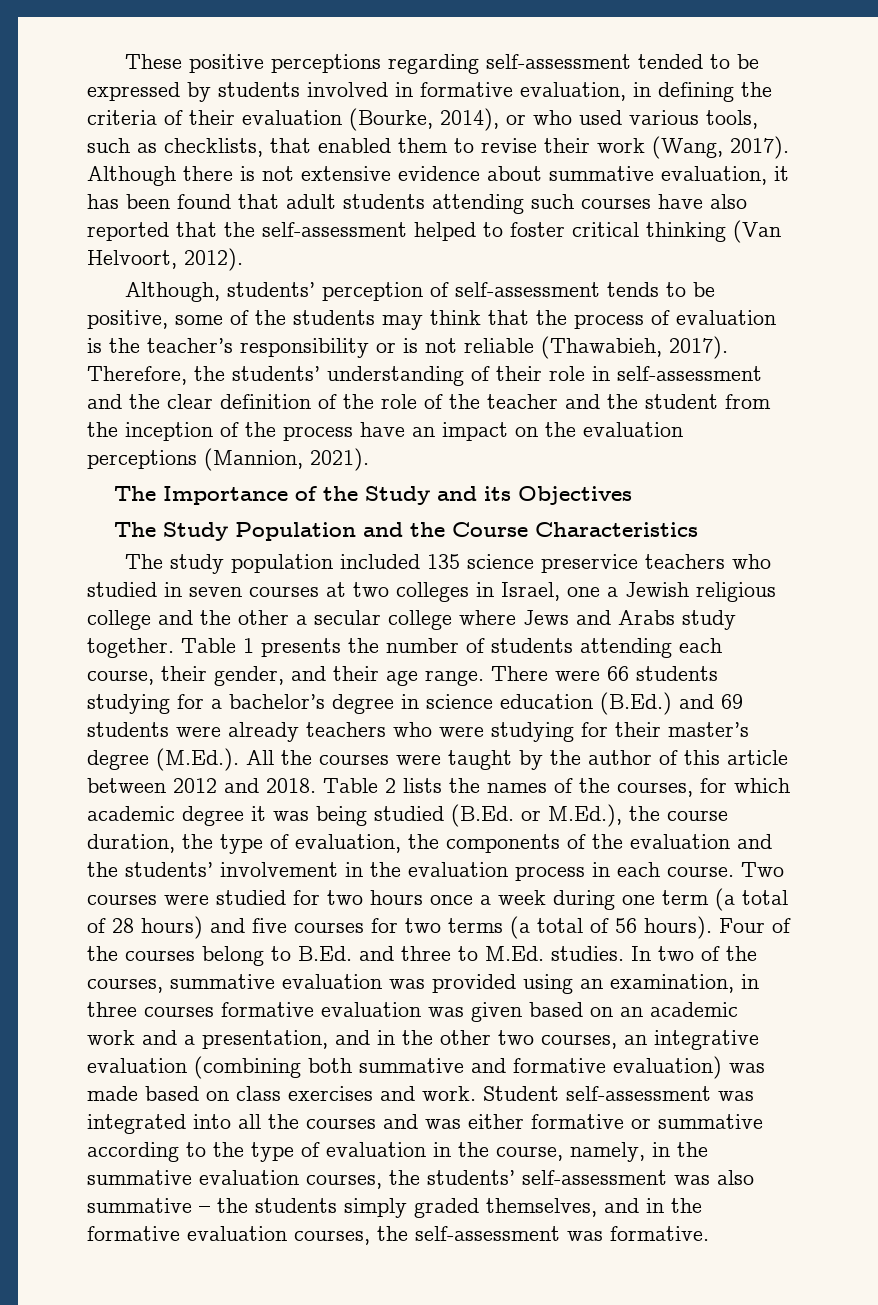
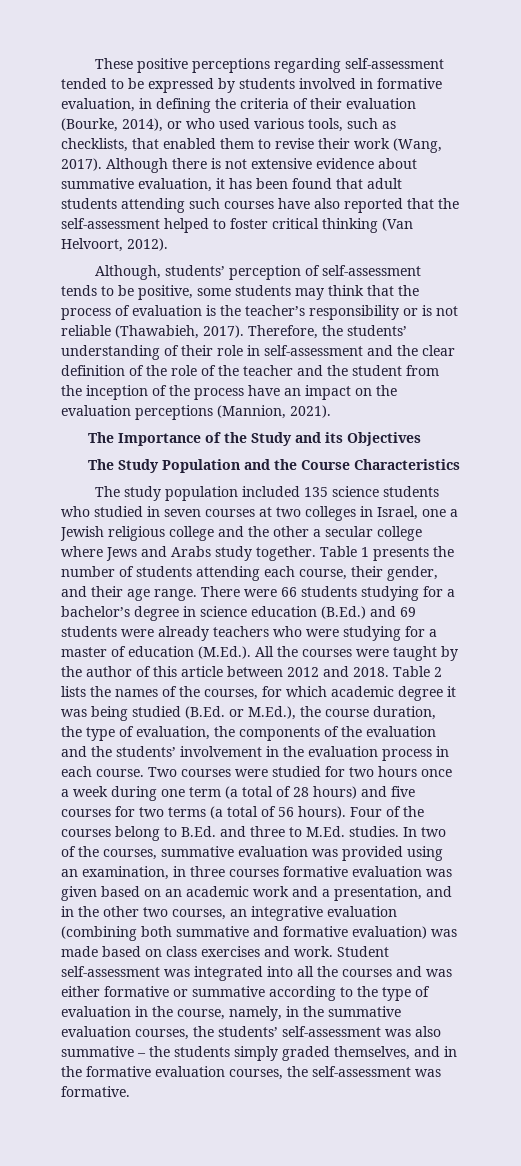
- Although, students’ perception of self-assessment tends to be positive, some of the students may think that the process of evaluation is the teacher’s responsibility or is not reliable (Thawabieh, 2017).
+ Although, students’ perception of self-assessment tends to be positive, some students may think that the process of evaluation is the teacher’s responsibility or is not reliable (Thawabieh, 2017).
- The study population included 135 science preservice teachers who studied in seven courses at two colleges in Israel, one a Jewish religious college and the other a secular college where Jews and Arabs study together.
+ The study population included 135 science students who studied in seven courses at two colleges in Israel, one a Jewish religious college and the other a secular college where Jews and Arabs study together.
- There were 66 students studying for a bachelor’s degree in science education (B.Ed.) and 69 students were already teachers who were studying for their master’s degree (M.Ed.). All the courses were taught by the author of this article between 2012 and 2018.
+ There were 66 students studying for a bachelor’s degree in science education (B.Ed.) and 69 students were already teachers who were studying for a master of education (M.Ed.). All the courses were taught by the author of this article between 2012 and 2018.

